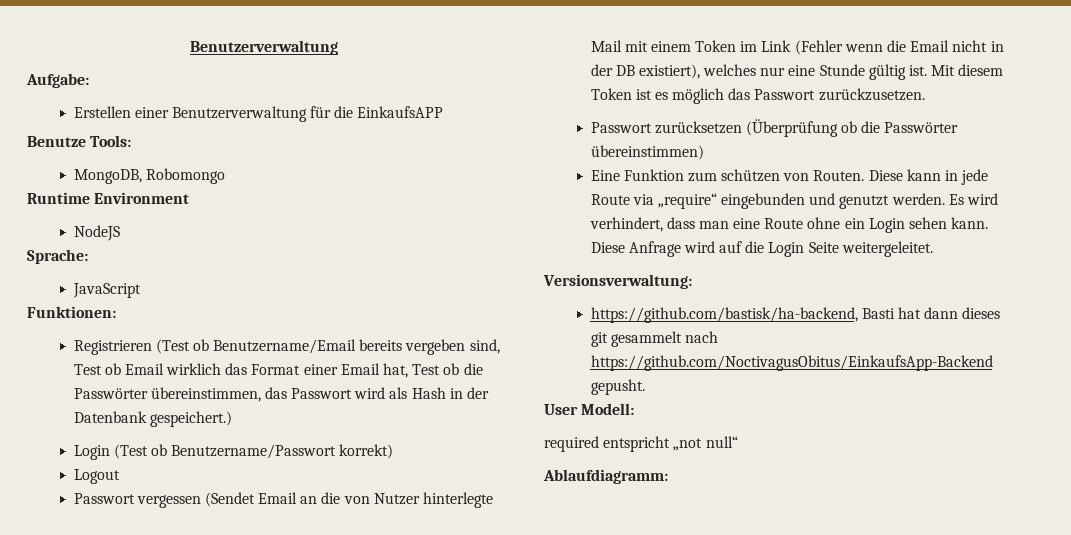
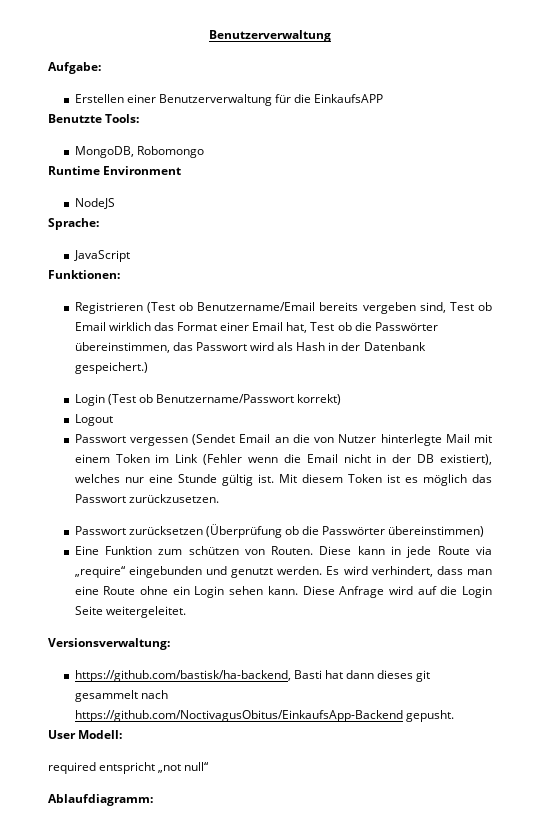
- Benutze Tools:
+ Benutzte Tools:

